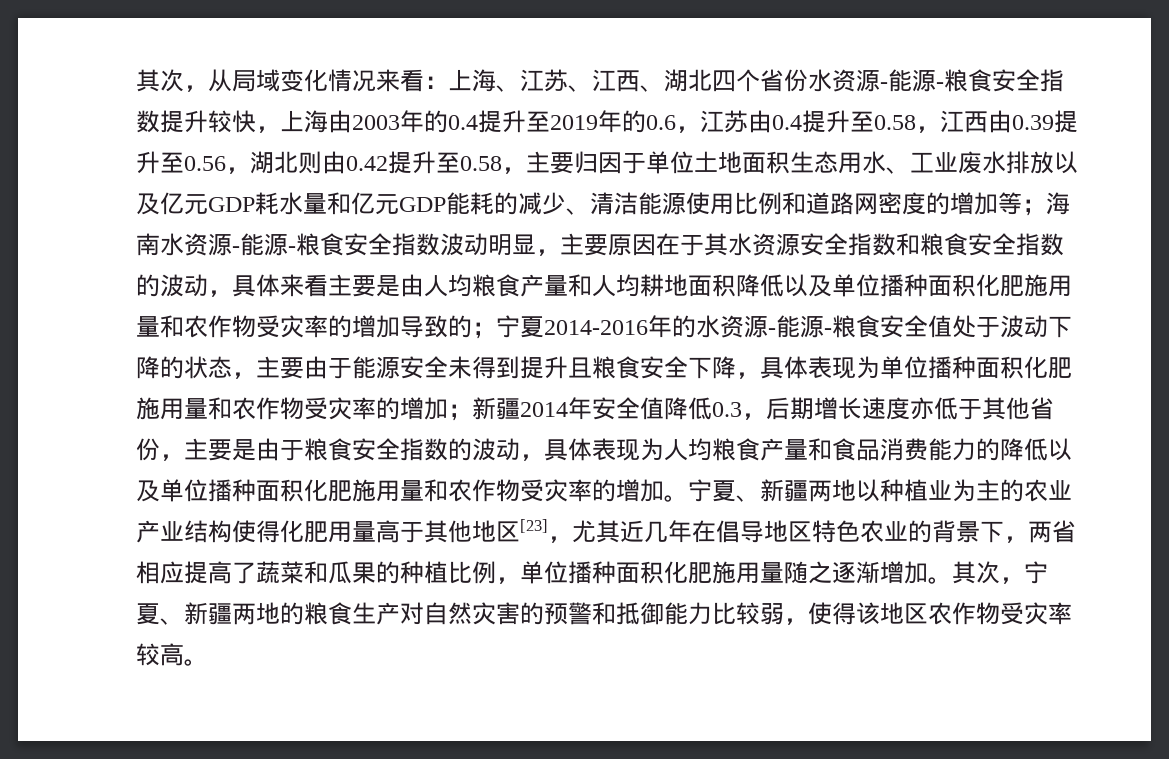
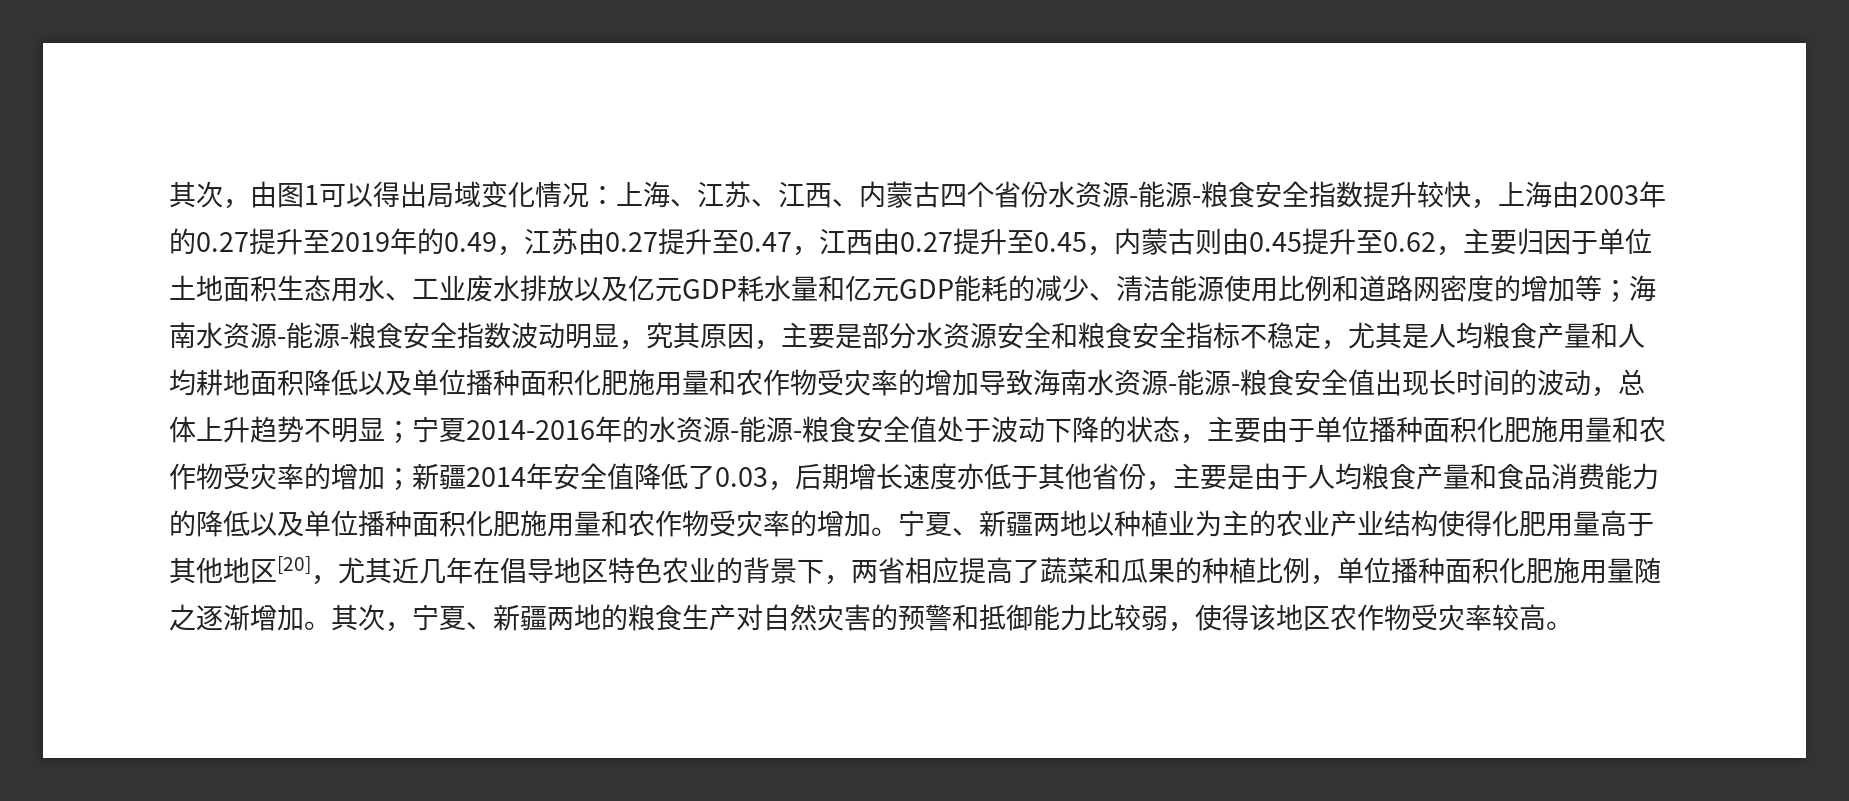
- 其次，从局域变化情况来看：
+ 其次，由图1可以得出局域变化情况：
- 上海、江苏、江西、湖北四个省份水资源-能源-粮食安全指数提升较快，上海由2003年的0.4提升至2019年的0.6，江苏由0.4提升至0.58，江西由0.39提升至0.56，湖北则由0.42提升至0.58，主要归因于单位土地面积生态用水、工业废水排放以及亿元GDP耗水量和亿元GDP能耗的减少、清洁能源使用比例和道路网密度的增加等；
+ 上海、江苏、江西、内蒙古四个省份水资源-能源-粮食安全指数提升较快，上海由2003年的0.27提升至2019年的0.49，江苏由0.27提升至0.47，江西由0.27提升至0.45，内蒙古则由0.45提升至0.62，主要归因于单位土地面积生态用水、工业废水排放以及亿元GDP耗水量和亿元GDP能耗的减少、清洁能源使用比例和道路网密度的增加等；
- 海南水资源-能源-粮食安全指数波动明显，主要原因在于其水资源安全指数和粮食安全指数的波动，具体来看主要是由人均粮食产量和人均耕地面积降低以及单位播种面积化肥施用量和农作物受灾率的增加导致的；
+ 海南水资源-能源-粮食安全指数波动明显，究其原因，主要是部分水资源安全和粮食安全指标不稳定，尤其是人均粮食产量和人均耕地面积降低以及单位播种面积化肥施用量和农作物受灾率的增加导致海南水资源-能源-粮食安全值出现长时间的波动，总体上升趋势不明显；
- 宁夏2014-2016年的水资源-能源-粮食安全值处于波动下降的状态，主要由于能源安全未得到提升且粮食安全下降，具体表现为单位播种面积化肥施用量和农作物受灾率的增加；
+ 宁夏2014-2016年的水资源-能源-粮食安全值处于波动下降的状态，主要由于单位播种面积化肥施用量和农作物受灾率的增加；
- 新疆2014年安全值降低0.3，后期增长速度亦低于其他省份，主要是由于粮食安全指数的波动，具体表现为人均粮食产量和食品消费能力的降低以及单位播种面积化肥施用量和农作物受灾率的增加。
+ 新疆2014年安全值降低了0.03，后期增长速度亦低于其他省份，主要是由于人均粮食产量和食品消费能力的降低以及单位播种面积化肥施用量和农作物受灾率的增加。
- 宁夏、新疆两地以种植业为主的农业产业结构使得化肥用量高于其他地区[23]，尤其近几年在倡导地区特色农业的背景下，两省相应提高了蔬菜和瓜果的种植比例，单位播种面积化肥施用量随之逐渐增加。
+ 宁夏、新疆两地以种植业为主的农业产业结构使得化肥用量高于其他地区[20]，尤其近几年在倡导地区特色农业的背景下，两省相应提高了蔬菜和瓜果的种植比例，单位播种面积化肥施用量随之逐渐增加。

